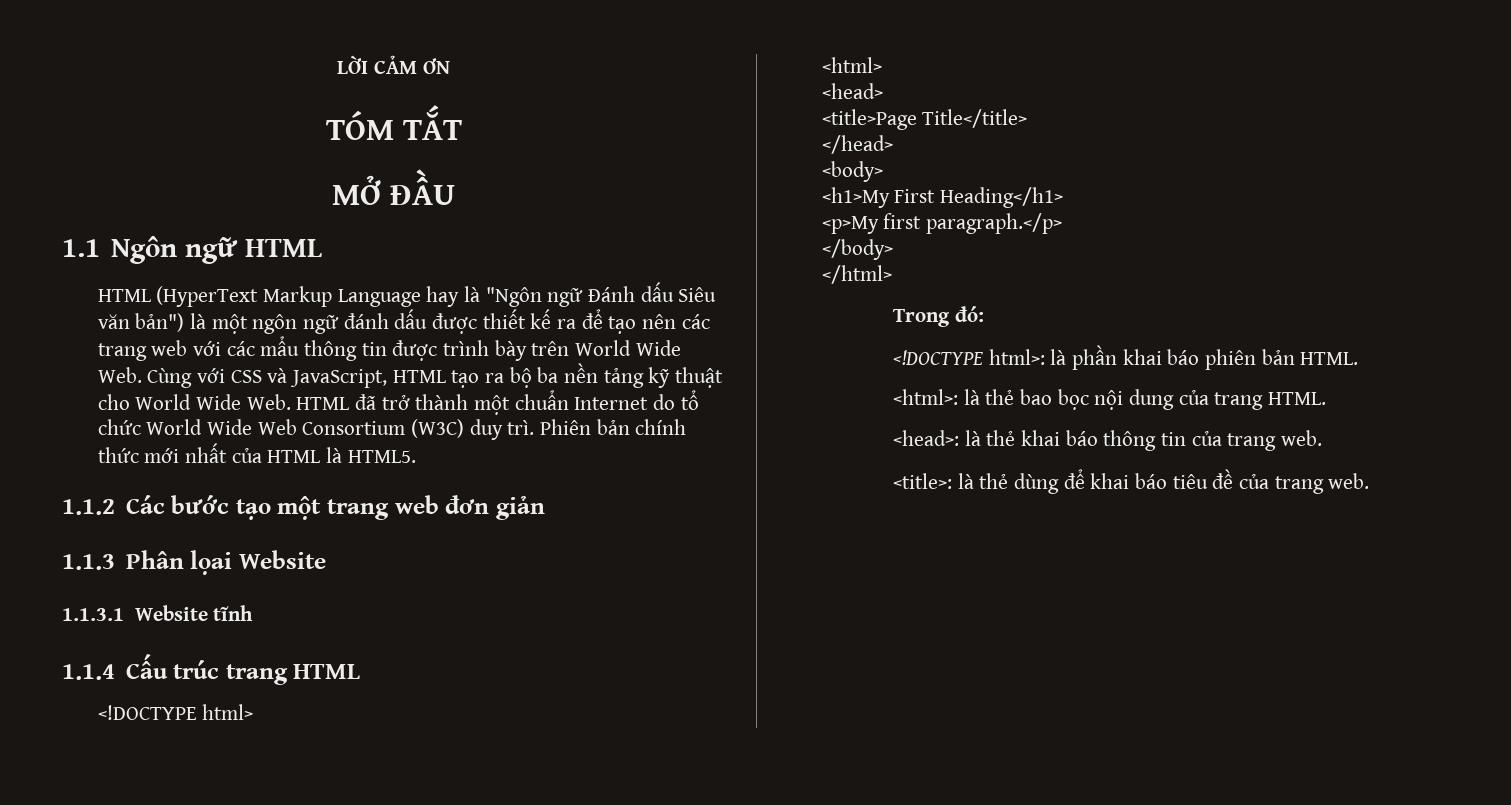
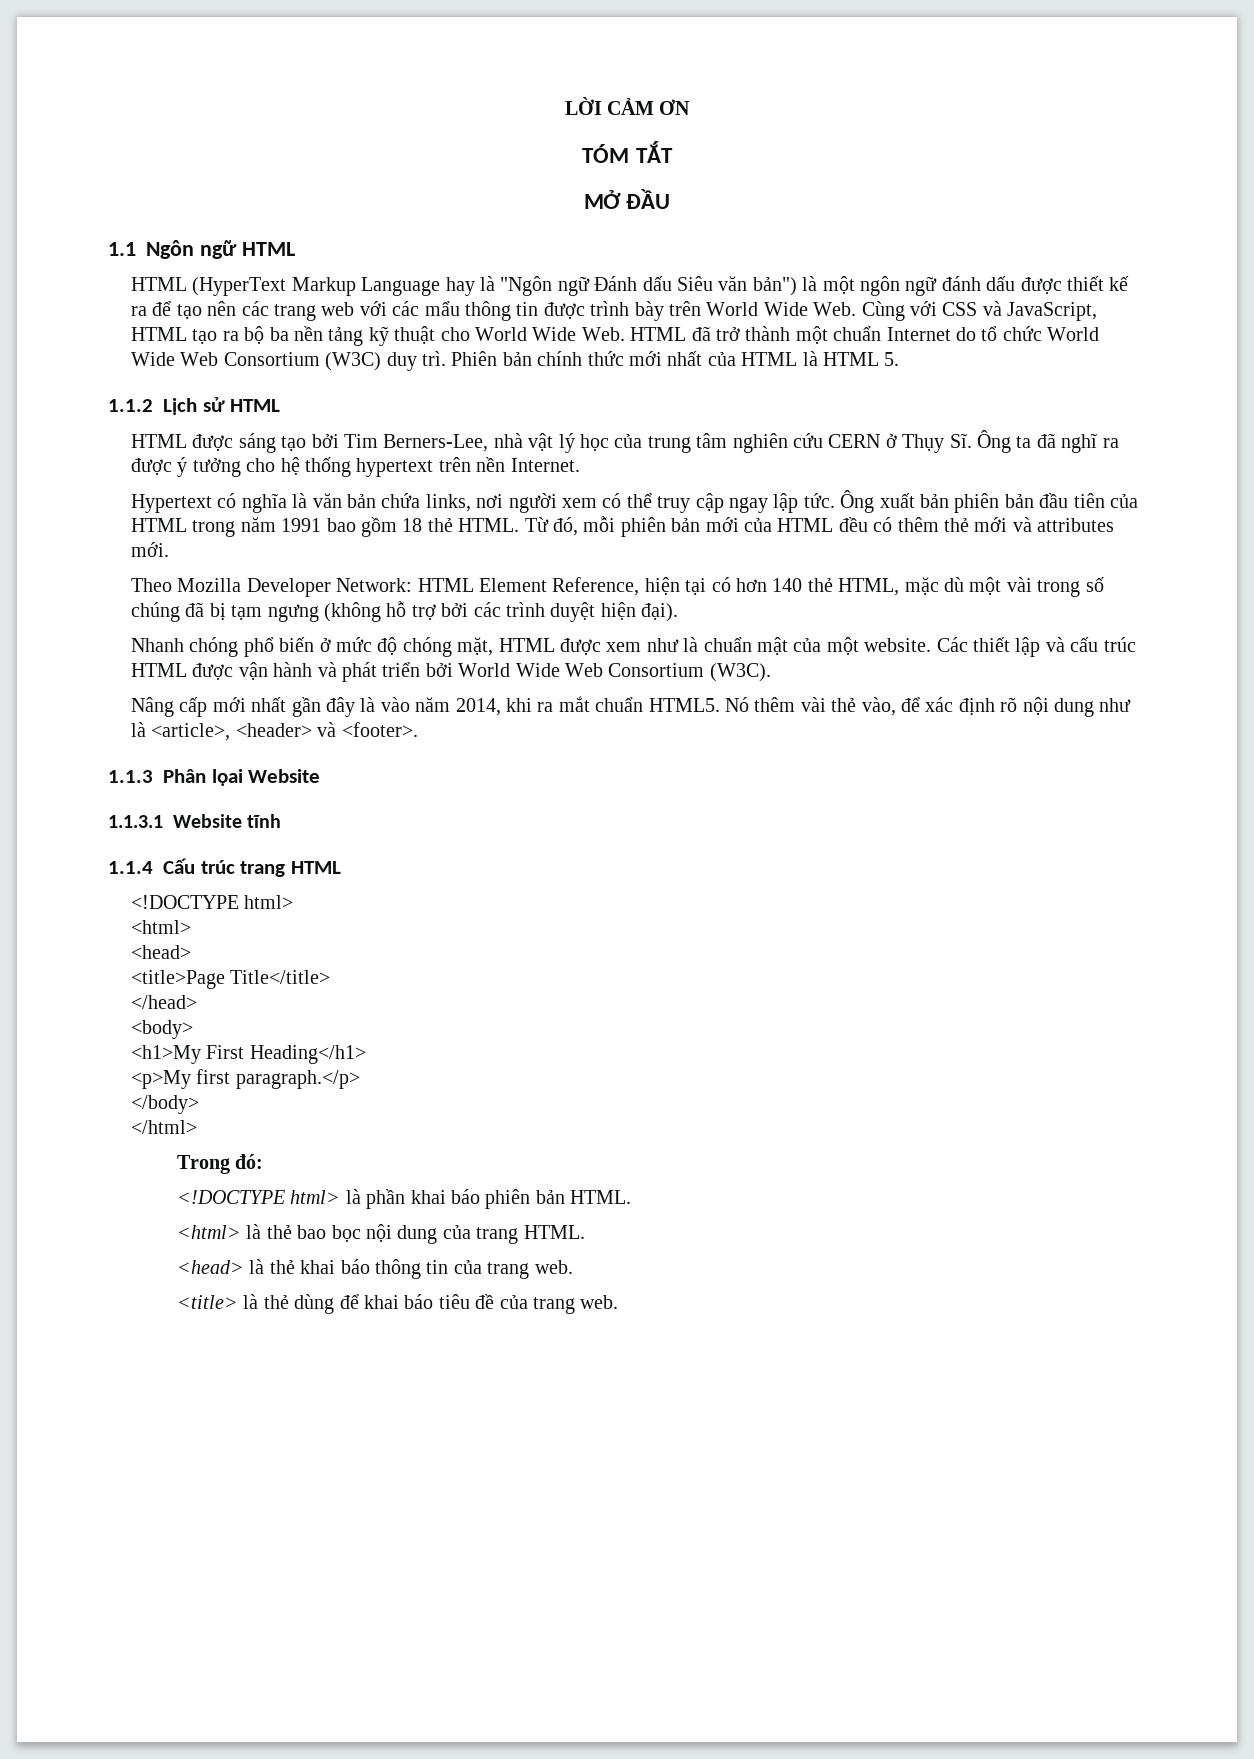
- Phiên bản chính thức mới nhất của HTML là HTML5.
+ Phiên bản chính thức mới nhất của HTML là HTML 5.
- 1.1.2 Các bước tạo một trang web đơn giản
+ 1.1.2 Lịch sử HTML
+ HTML được sáng tạo bởi Tim Berners-Lee, nhà vật lý học của trung tâm nghiên cứu CERN ở Thụy Sĩ. Ông ta đã nghĩ ra được ý tưởng cho hệ thống hypertext trên nền Internet.
+ Hypertext có nghĩa là văn bản chứa links, nơi người xem có thể truy cập ngay lập tức. Ông xuất bản phiên bản đầu tiên của HTML trong năm 1991 bao gồm 18 thẻ HTML. Từ đó, mỗi phiên bản mới của HTML đều có thêm thẻ mới và attributes mới.
+ Theo Mozilla Developer Network: HTML Element Reference, hiện tại có hơn 140 thẻ HTML, mặc dù một vài trong số chúng đã bị tạm ngưng (không hỗ trợ bởi các trình duyệt hiện đại).
+ Nhanh chóng phổ biến ở mức độ chóng mặt, HTML được xem như là chuẩn mật của một website. Các thiết lập và cấu trúc HTML được vận hành và phát triển bởi World Wide Web Consortium (W3C).
+ Nâng cấp mới nhất gần đây là vào năm 2014, khi ra mắt chuẩn HTML5. Nó thêm vài thẻ vào, để xác định rõ nội dung như là <article>, <header> và <footer>.
- <!DOCTYPE html>: là phần khai báo phiên bản HTML.
+ <!DOCTYPE html> là phần khai báo phiên bản HTML.
- <html>: là thẻ bao bọc nội dung của trang HTML.
+ <html> là thẻ bao bọc nội dung của trang HTML.
- <head>: là thẻ khai báo thông tin của trang web.
+ <head> là thẻ khai báo thông tin của trang web.
- <title>: là thẻ dùng để khai báo tiêu đề của trang web.
+ <title> là thẻ dùng để khai báo tiêu đề của trang web.

